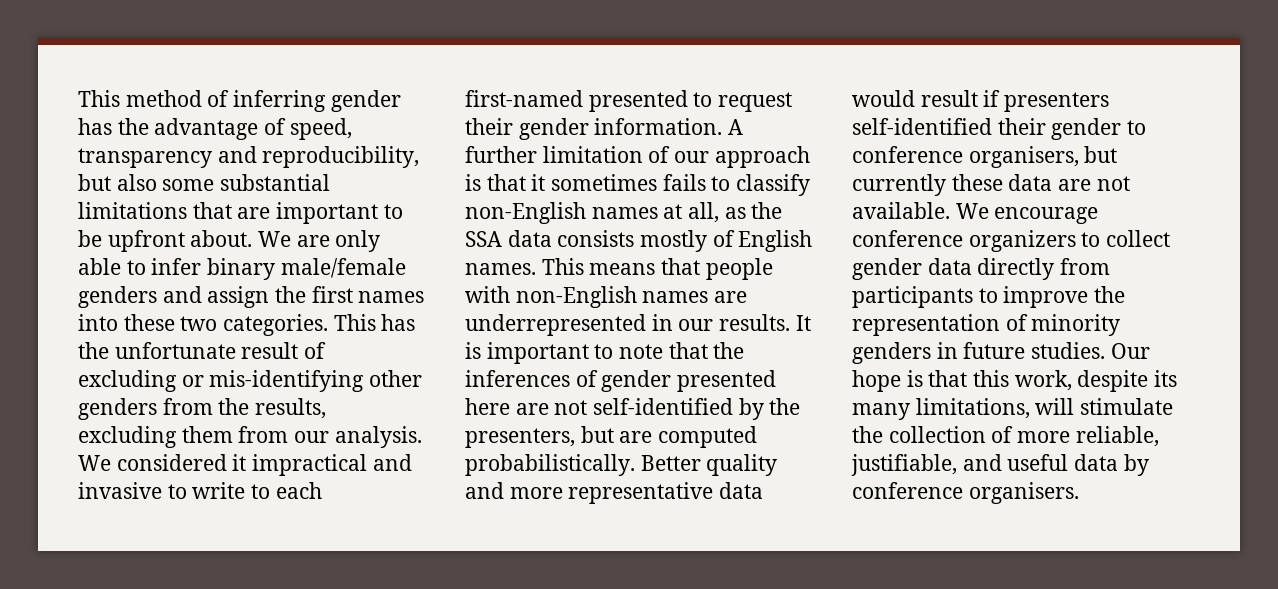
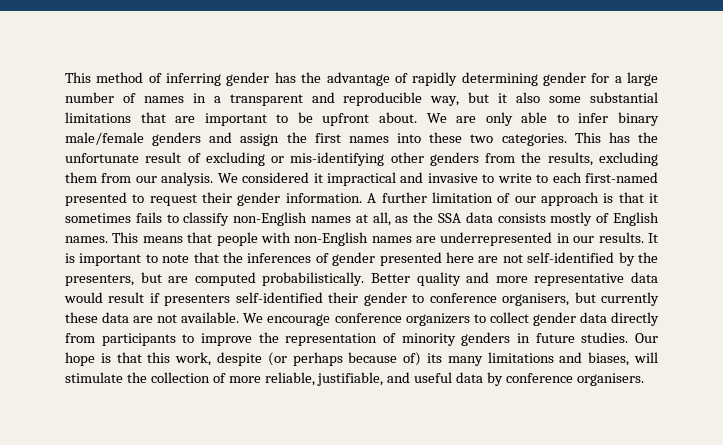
- This method of inferring gender has the advantage of speed, transparency and reproducibility, but also some substantial limitations that are important to be upfront about.
+ This method of inferring gender has the advantage of rapidly determining gender for a large number of names in a transparent and reproducible way, but it also some substantial limitations that are important to be upfront about.
- Our hope is that this work, despite its many limitations, will stimulate the collection of more reliable, justifiable, and useful data by conference organisers.
+ Our hope is that this work, despite (or perhaps because of) its many limitations and biases, will stimulate the collection of more reliable, justifiable, and useful data by conference organisers.

